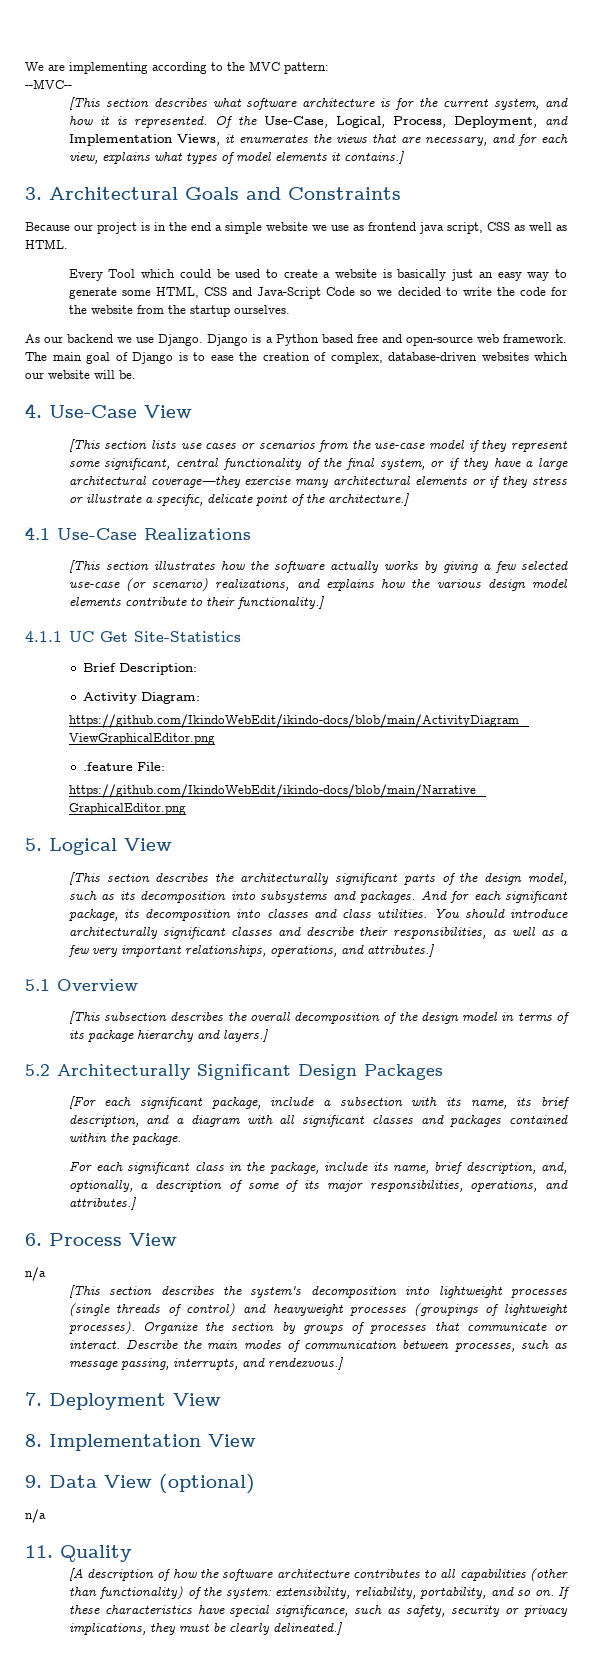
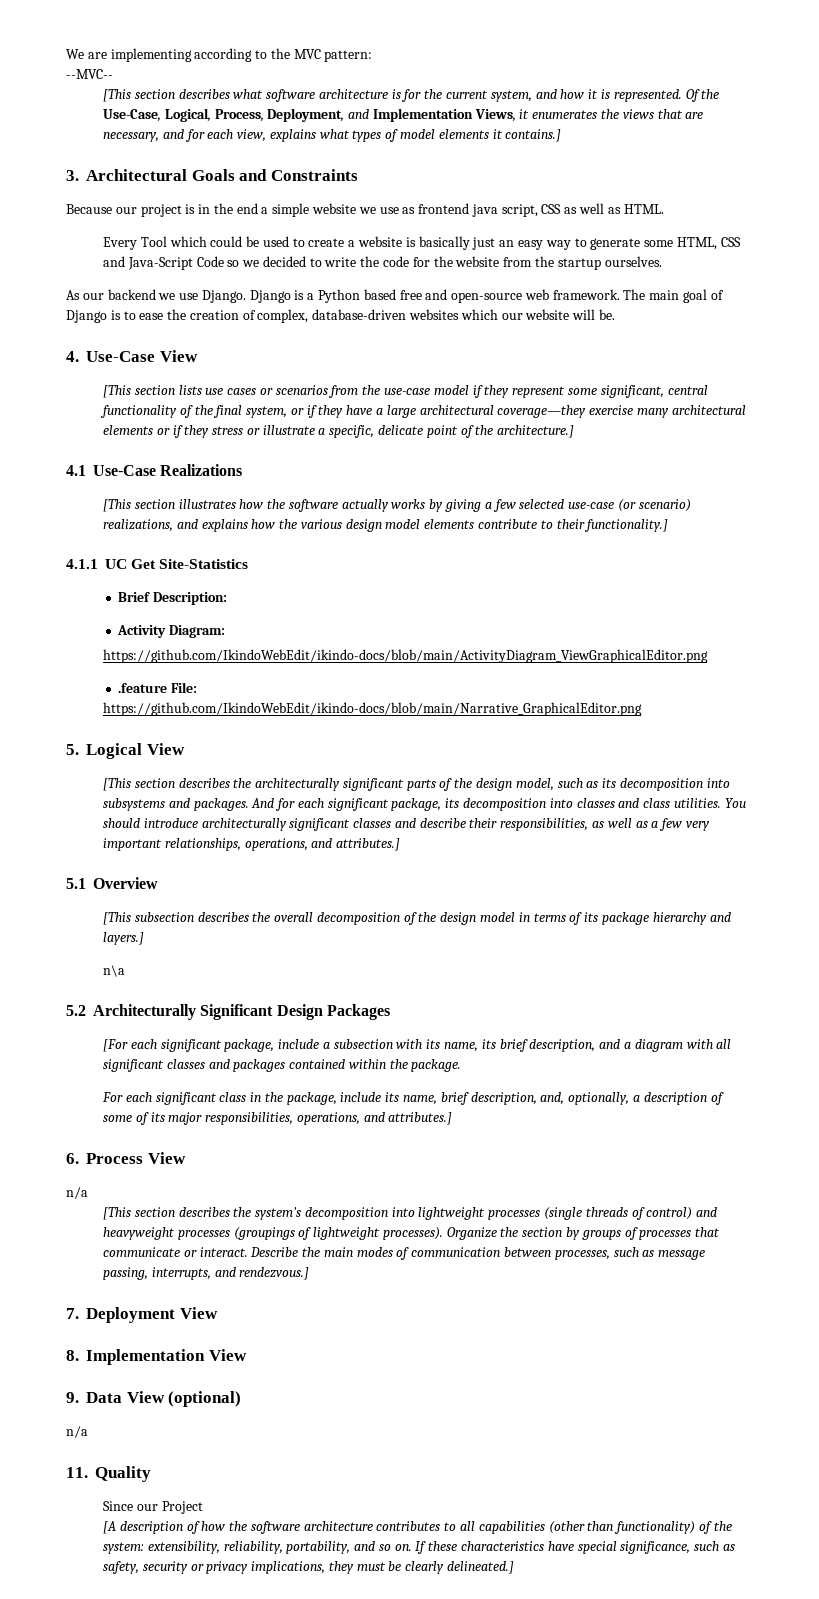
+ n\a
+ Since our Project

